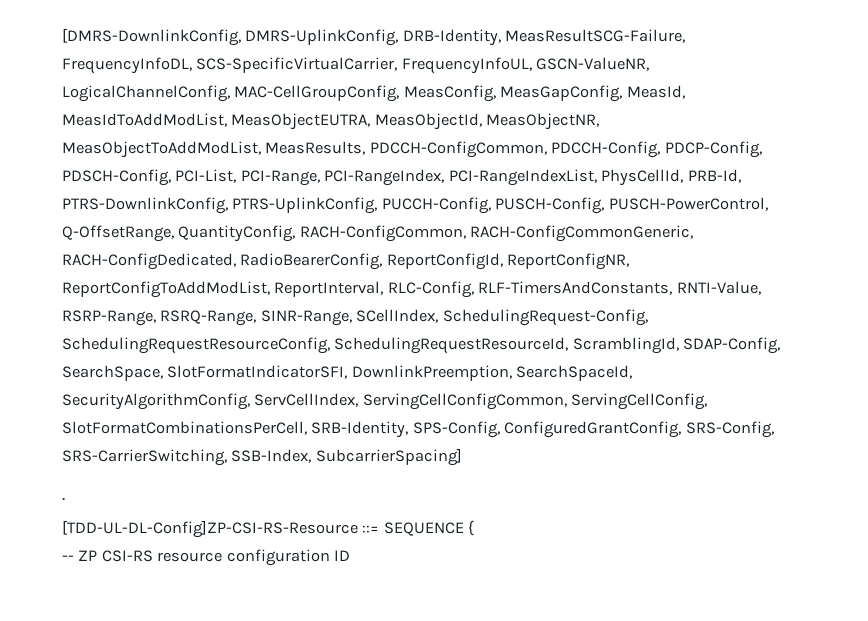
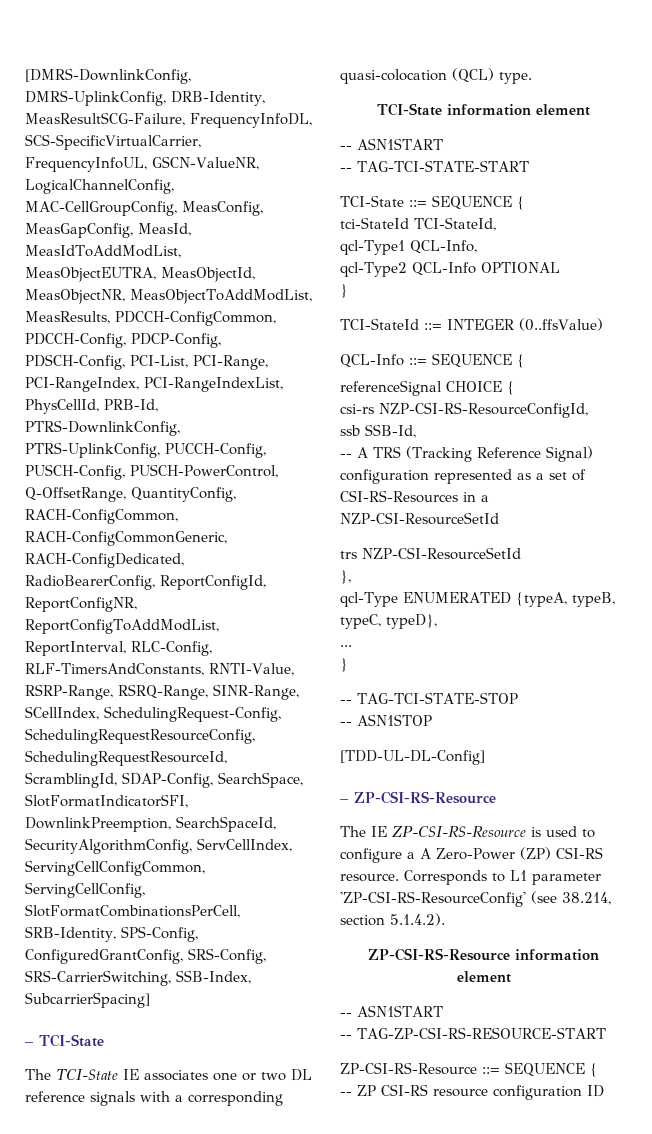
- .
- [TDD-UL-DL-Config]ZP-CSI-RS-Resource ::= SEQUENCE {
+ – TCI-State
+ The TCI-State IE associates one or two DL reference signals with a corresponding quasi-colocation (QCL) type.
+ TCI-State information element
+ -- ASN1START
+ -- TAG-TCI-STATE-START
+ TCI-State ::= SEQUENCE {
+ tci-StateId TCI-StateId,
+ qcl-Type1 QCL-Info,
+ qcl-Type2 QCL-Info OPTIONAL
+ }
+ TCI-StateId ::= INTEGER (0..ffsValue)
+ QCL-Info ::= SEQUENCE {
+ referenceSignal CHOICE {
+ csi-rs NZP-CSI-RS-ResourceConfigId,
+ ssb SSB-Id,
+ -- A TRS (Tracking Reference Signal) configuration represented as a set of CSI-RS-Resources in a NZP-CSI-ResourceSetId
+ trs NZP-CSI-ResourceSetId
+ },
+ qcl-Type ENUMERATED {typeA, typeB, typeC, typeD},
+ ...
+ }
+ -- TAG-TCI-STATE-STOP
+ -- ASN1STOP
+ [TDD-UL-DL-Config]
+ – ZP-CSI-RS-Resource
+ The IE ZP-CSI-RS-Resource is used to configure a A Zero-Power (ZP) CSI-RS resource. Corresponds to L1 parameter 'ZP-CSI-RS-ResourceConfig' (see 38.214, section 5.1.4.2).
+ ZP-CSI-RS-Resource information element
+ -- ASN1START
+ -- TAG-ZP-CSI-RS-RESOURCE-START
+ ZP-CSI-RS-Resource ::= SEQUENCE {

